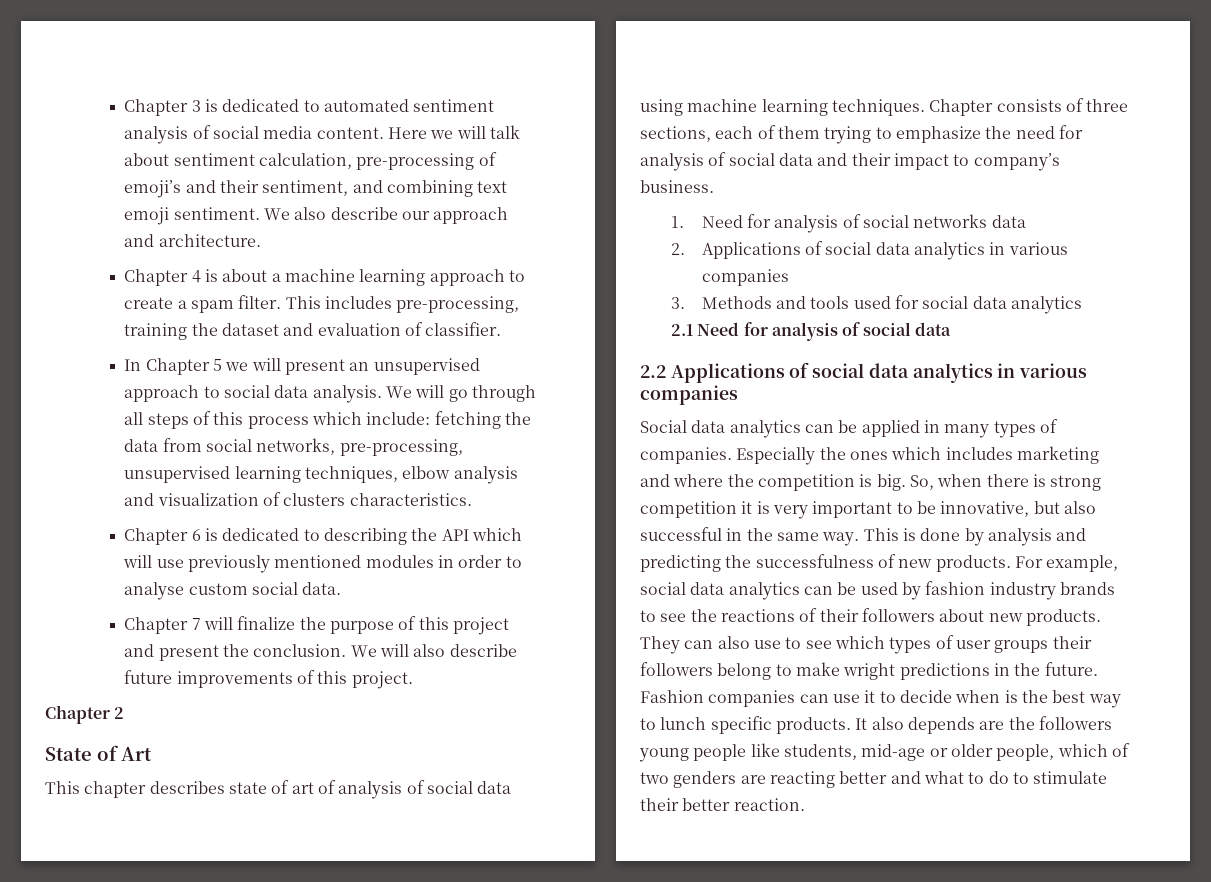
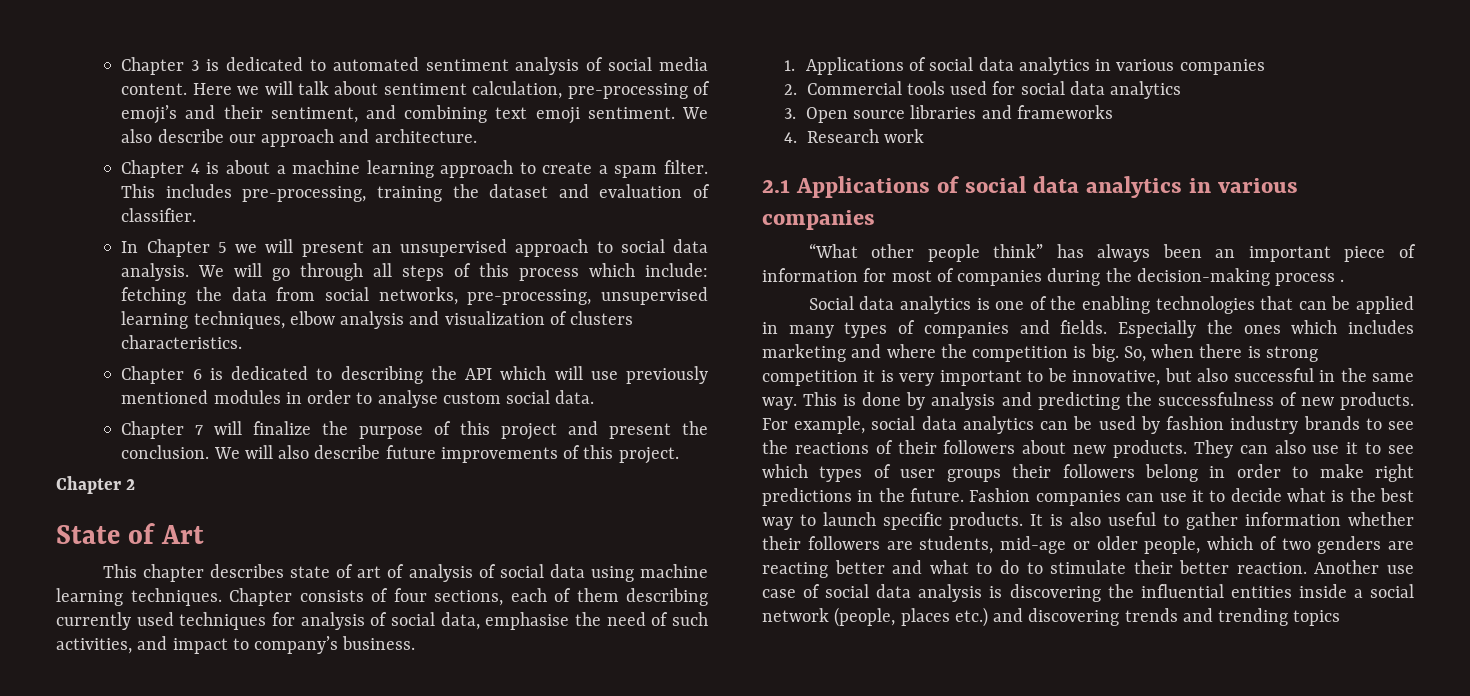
- Chapter consists of three sections, each of them trying to emphasize the need for analysis of social data and their impact to company’s business.
- 1. Need for analysis of social networks data
- 2. Applications of social data analytics in various companies
- 3. Methods and tools used for social data analytics
+ Chapter consists of four sections, each of them describing currently used techniques for analysis of social data, emphasise the need of such activities, and impact to company’s business.
+ 1. Applications of social data analytics in various companies
+ 2. Commercial tools used for social data analytics
- 2.1 Need for analysis of social data
- 2.2 Applications of social data analytics in various companies
- Social data analytics can be applied in many types of companies.
+ 3. Open source libraries and frameworks
+ 4. Research work
+ 2.1 Applications of social data analytics in various companies
+ “What other people think” has always been an important piece of information for most of companies during the decision-making process .
+ Social data analytics is one of the enabling technologies that can be applied in many types of companies and fields.
- They can also use to see which types of user groups their followers belong to make wright predictions in the future.
+ They can also use it to see which types of user groups their followers belong in order to make right predictions in the future.
- Fashion companies can use it to decide when is the best way to lunch specific products.
+ Fashion companies can use it to decide what is the best way to launch specific products.
- It also depends are the followers young people like students, mid-age or older people, which of two genders are reacting better and what to do to stimulate their better reaction.
+ It is also useful to gather information whether their followers are students, mid-age or older people, which of two genders are reacting better and what to do to stimulate their better reaction.
+ Another use case of social data analysis is discovering the influential entities inside a social network (people, places etc.) and discovering trends and trending topics

